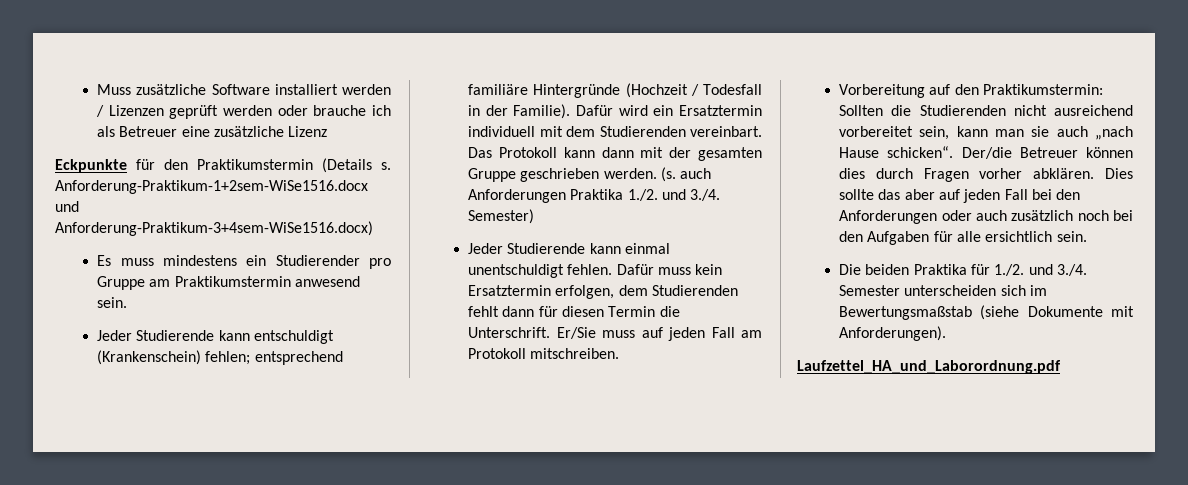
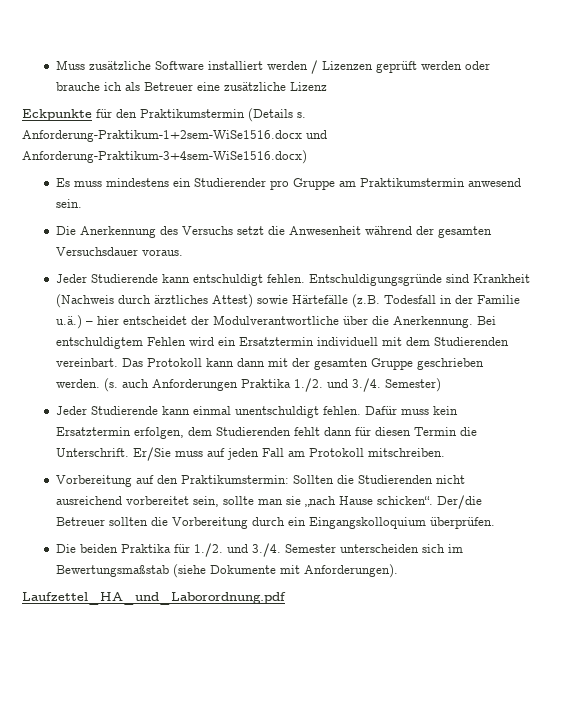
- Jeder Studierende kann entschuldigt (Krankenschein) fehlen; entsprechend familiäre Hintergründe (Hochzeit / Todesfall in der Familie). Dafür wird ein Ersatztermin individuell mit dem Studierenden vereinbart.
+ Die Anerkennung des Versuchs setzt die Anwesenheit während der gesamten Versuchsdauer voraus.
+ Jeder Studierende kann entschuldigt fehlen. Entschuldigungsgründe sind Krankheit (Nachweis durch ärztliches Attest) sowie Härtefälle (z.B. Todesfall in der Familie u.ä.) – hier entscheidet der Modulverantwortliche über die Anerkennung. Bei entschuldigtem Fehlen wird ein Ersatztermin individuell mit dem Studierenden vereinbart.
- Vorbereitung auf den Praktikumstermin: Sollten die Studierenden nicht ausreichend vorbereitet sein, kann man sie auch „nach Hause schicken“.
+ Vorbereitung auf den Praktikumstermin: Sollten die Studierenden nicht ausreichend vorbereitet sein, sollte man sie „nach Hause schicken“.
- Der/die Betreuer können dies durch Fragen vorher abklären. Dies sollte das aber auf jeden Fall bei den Anforderungen oder auch zusätzlich noch bei den Aufgaben für alle ersichtlich sein.
+ Der/die Betreuer sollten die Vorbereitung durch ein Eingangskolloquium überprüfen.

